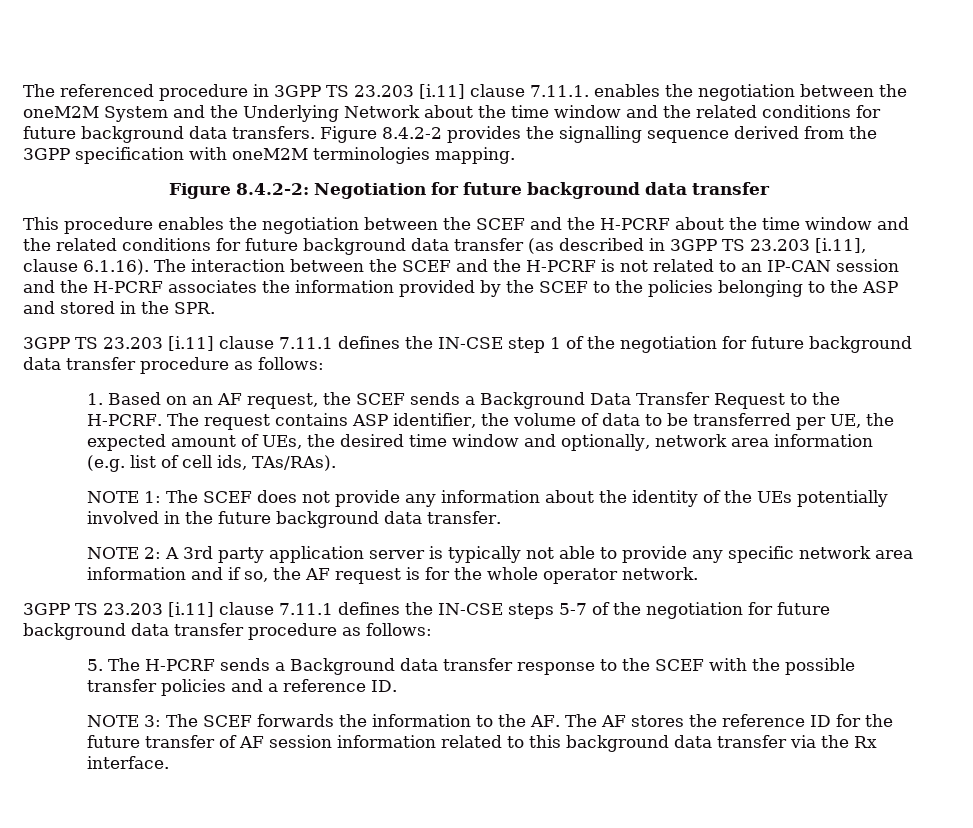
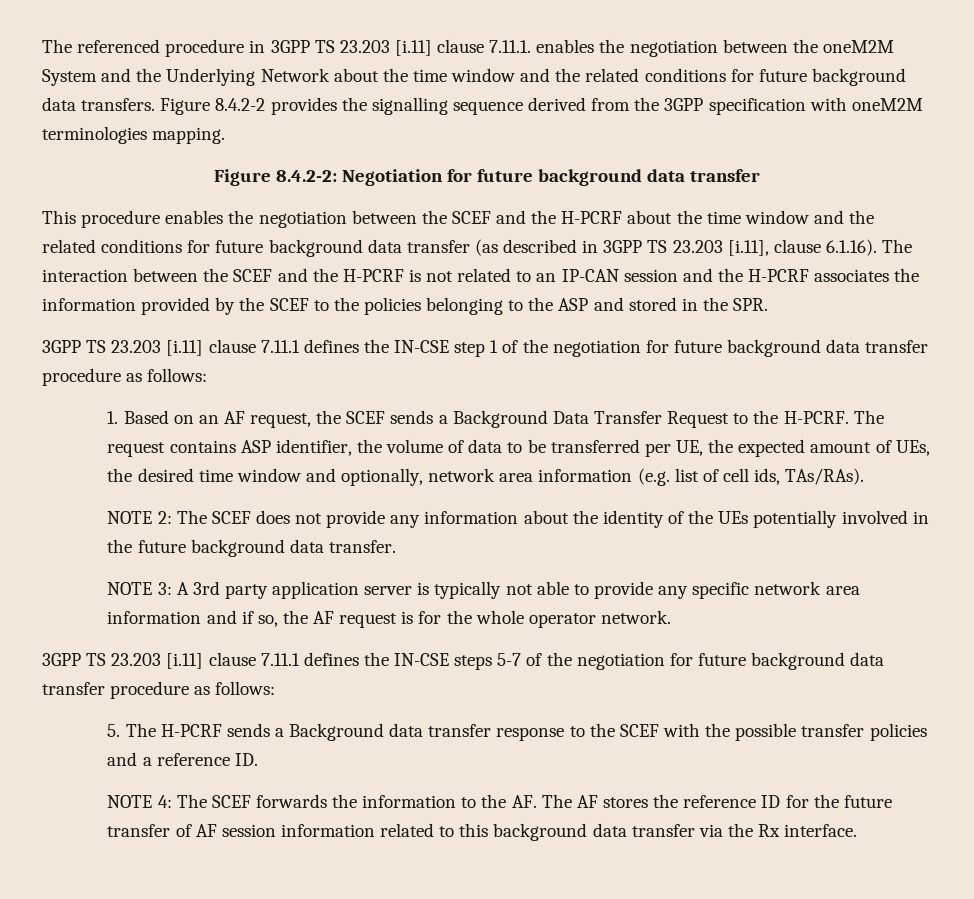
- NOTE 1: The SCEF does not provide any information about the identity of the UEs potentially involved in the future background data transfer.
+ NOTE 2: The SCEF does not provide any information about the identity of the UEs potentially involved in the future background data transfer.
- NOTE 2: A 3rd party application server is typically not able to provide any specific network area information and if so, the AF request is for the whole operator network.
+ NOTE 3: A 3rd party application server is typically not able to provide any specific network area information and if so, the AF request is for the whole operator network.
- NOTE 3: The SCEF forwards the information to the AF. The AF stores the reference ID for the future transfer of AF session information related to this background data transfer via the Rx interface.
+ NOTE 4: The SCEF forwards the information to the AF. The AF stores the reference ID for the future transfer of AF session information related to this background data transfer via the Rx interface.

